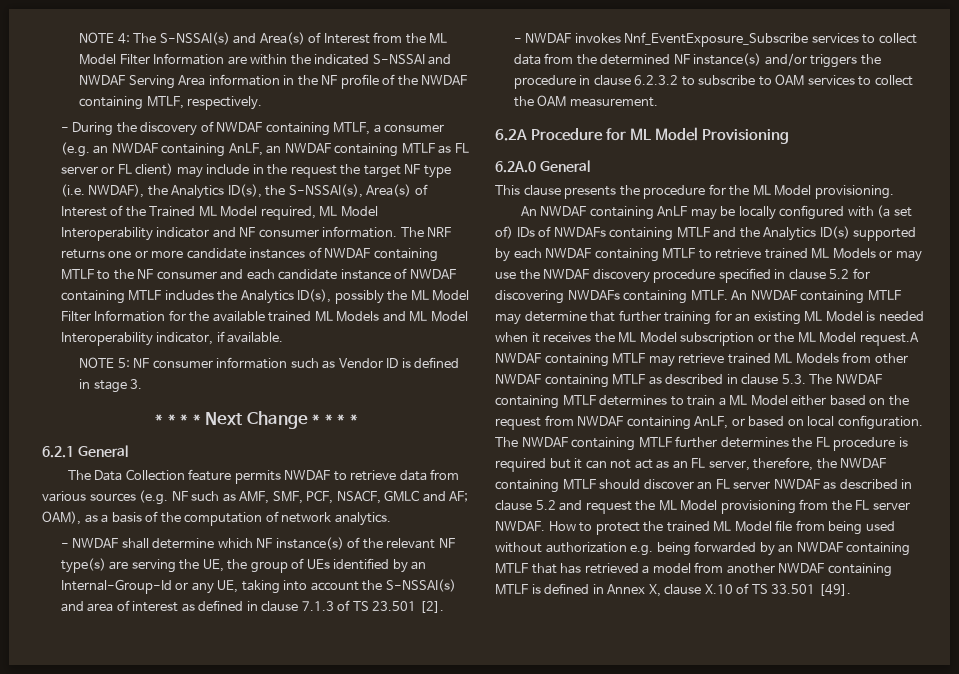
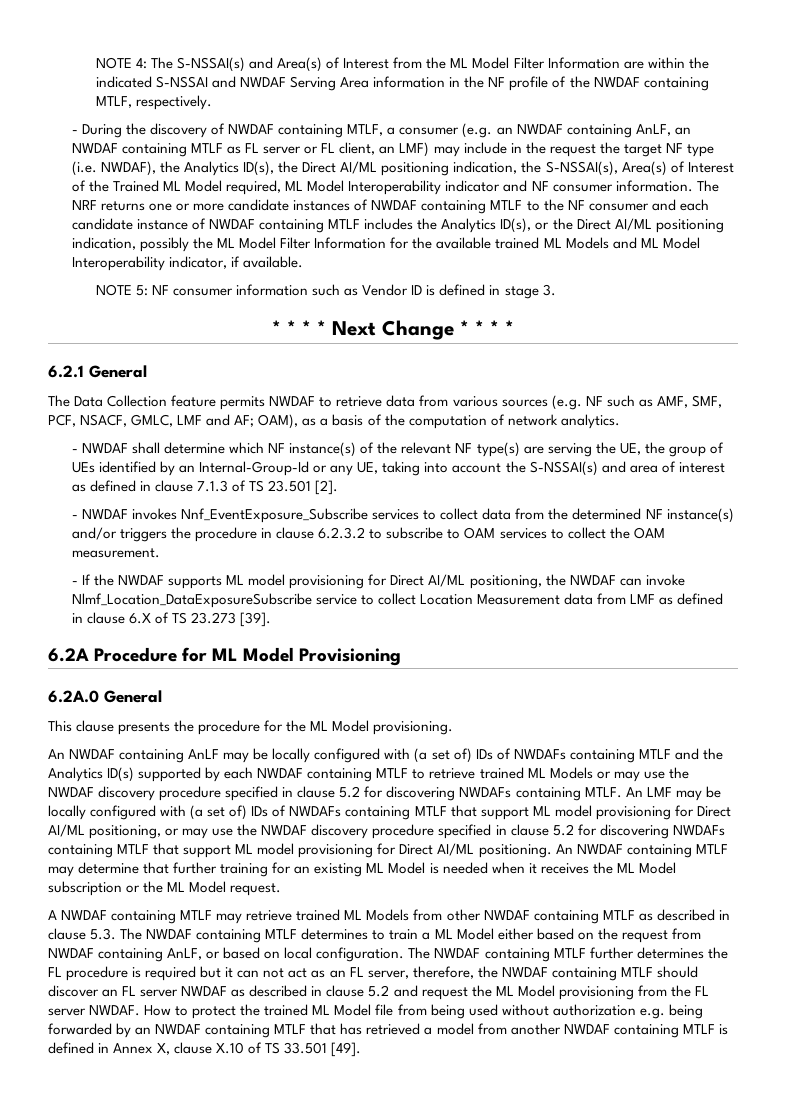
- - During the discovery of NWDAF containing MTLF, a consumer (e.g. an NWDAF containing AnLF, an NWDAF containing MTLF as FL server or FL client) may include in the request the target NF type (i.e. NWDAF), the Analytics ID(s), the S-NSSAI(s), Area(s) of Interest of the Trained ML Model required, ML Model Interoperability indicator and NF consumer information.
+ - During the discovery of NWDAF containing MTLF, a consumer (e.g. an NWDAF containing AnLF, an NWDAF containing MTLF as FL server or FL client, an LMF) may include in the request the target NF type (i.e. NWDAF), the Analytics ID(s), the Direct AI/ML positioning indication, the S-NSSAI(s), Area(s) of Interest of the Trained ML Model required, ML Model Interoperability indicator and NF consumer information.
- The NRF returns one or more candidate instances of NWDAF containing MTLF to the NF consumer and each candidate instance of NWDAF containing MTLF includes the Analytics ID(s), possibly the ML Model Filter Information for the available trained ML Models and ML Model Interoperability indicator, if available.
+ The NRF returns one or more candidate instances of NWDAF containing MTLF to the NF consumer and each candidate instance of NWDAF containing MTLF includes the Analytics ID(s), or the Direct AI/ML positioning indication, possibly the ML Model Filter Information for the available trained ML Models and ML Model Interoperability indicator, if available.
- The Data Collection feature permits NWDAF to retrieve data from various sources (e.g. NF such as AMF, SMF, PCF, NSACF, GMLC and AF; OAM), as a basis of the computation of network analytics.
+ The Data Collection feature permits NWDAF to retrieve data from various sources (e.g. NF such as AMF, SMF, PCF, NSACF, GMLC, LMF and AF; OAM), as a basis of the computation of network analytics.
+ - If the NWDAF supports ML model provisioning for Direct AI/ML positioning, the NWDAF can invoke Nlmf_Location_DataExposureSubscribe service to collect Location Measurement data from LMF as defined in clause 6.X of TS 23.273 [39].
- An NWDAF containing MTLF may determine that further training for an existing ML Model is needed when it receives the ML Model subscription or the ML Model request.A NWDAF containing MTLF may retrieve trained ML Models from other NWDAF containing MTLF as described in clause 5.3. The NWDAF containing MTLF determines to train a ML Model either based on the request from NWDAF containing AnLF, or based on local configuration.
+ An LMF may be locally configured with (a set of) IDs of NWDAFs containing MTLF that support ML model provisioning for Direct AI/ML positioning, or may use the NWDAF discovery procedure specified in clause 5.2 for discovering NWDAFs containing MTLF that support ML model provisioning for Direct AI/ML positioning. An NWDAF containing MTLF may determine that further training for an existing ML Model is needed when it receives the ML Model subscription or the ML Model request.
+ A NWDAF containing MTLF may retrieve trained ML Models from other NWDAF containing MTLF as described in clause 5.3. The NWDAF containing MTLF determines to train a ML Model either based on the request from NWDAF containing AnLF, or based on local configuration.

